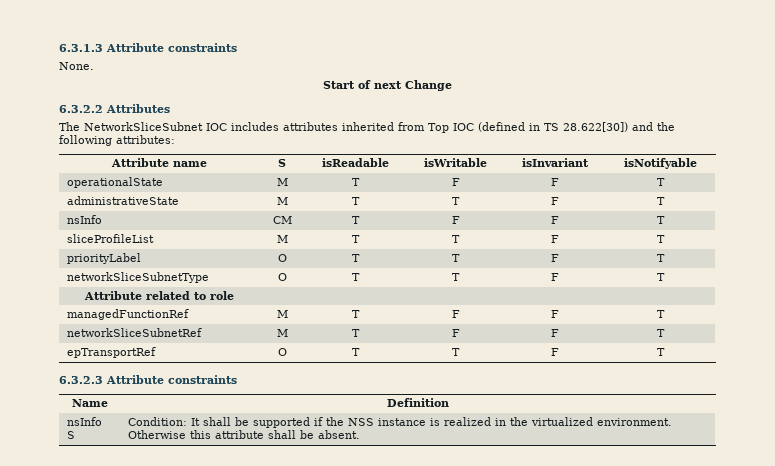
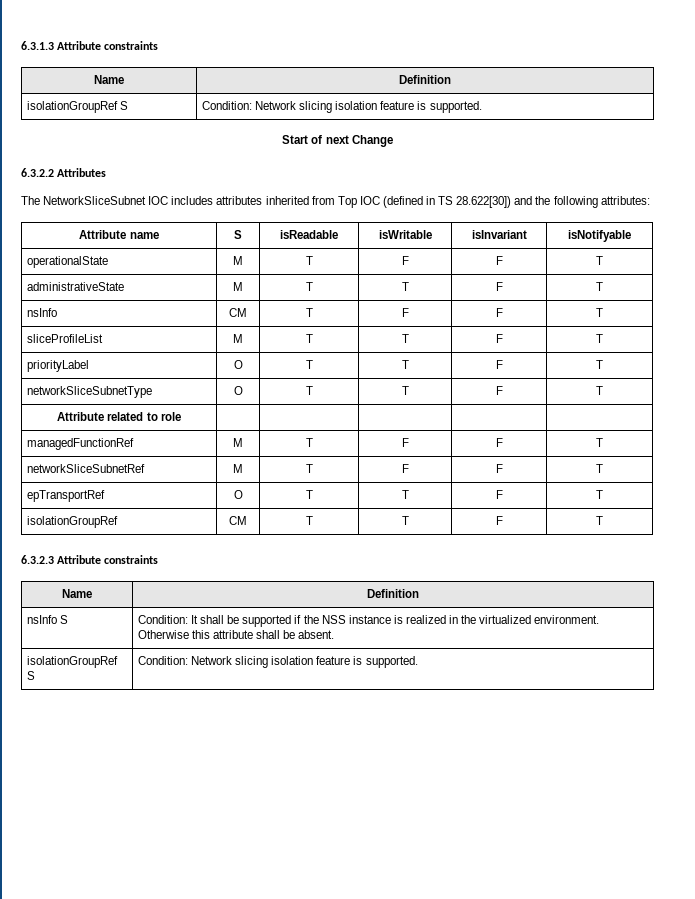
  6.3.1.3 Attribute constraints
- None.
+ Name | Definition
+ isolationGroupRef S | Condition: Network slicing isolation feature is supported.
+ isolationGroupRef | CM | T | T | F | T
  nsInfo S | Condition: It shall be supported if the NSS instance is realized in the virtualized environment. Otherwise this attribute shall be absent.
+ isolationGroupRef S | Condition: Network slicing isolation feature is supported.

